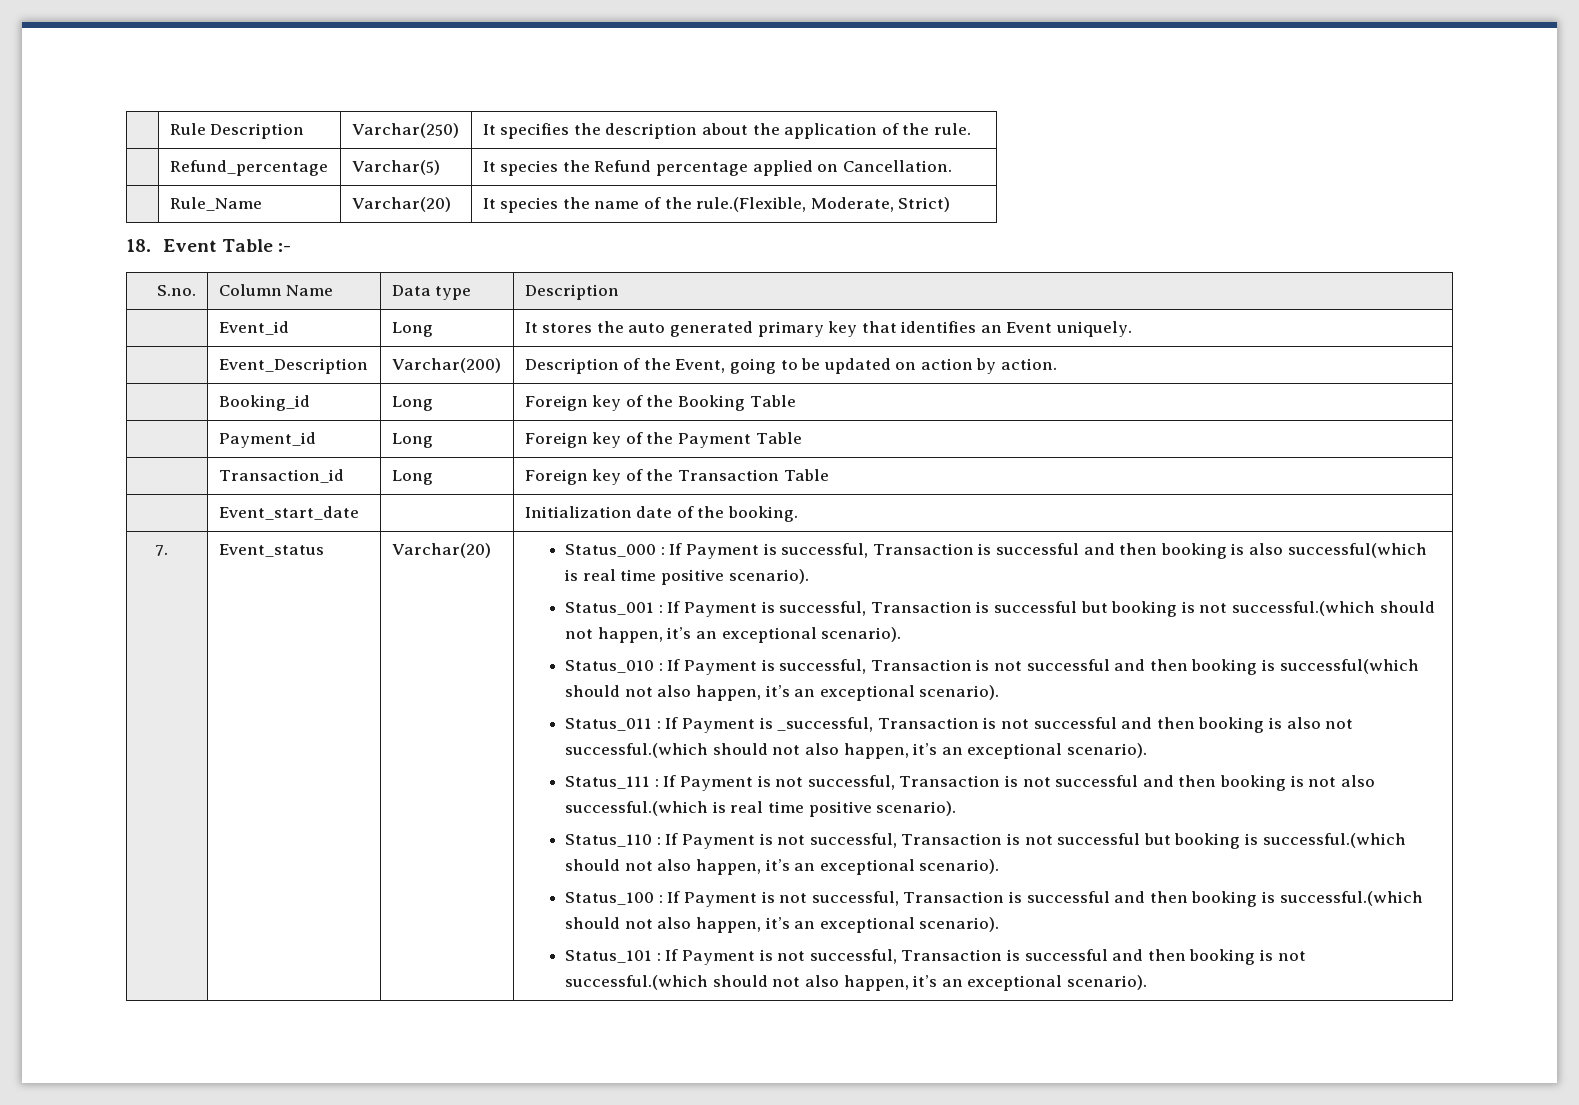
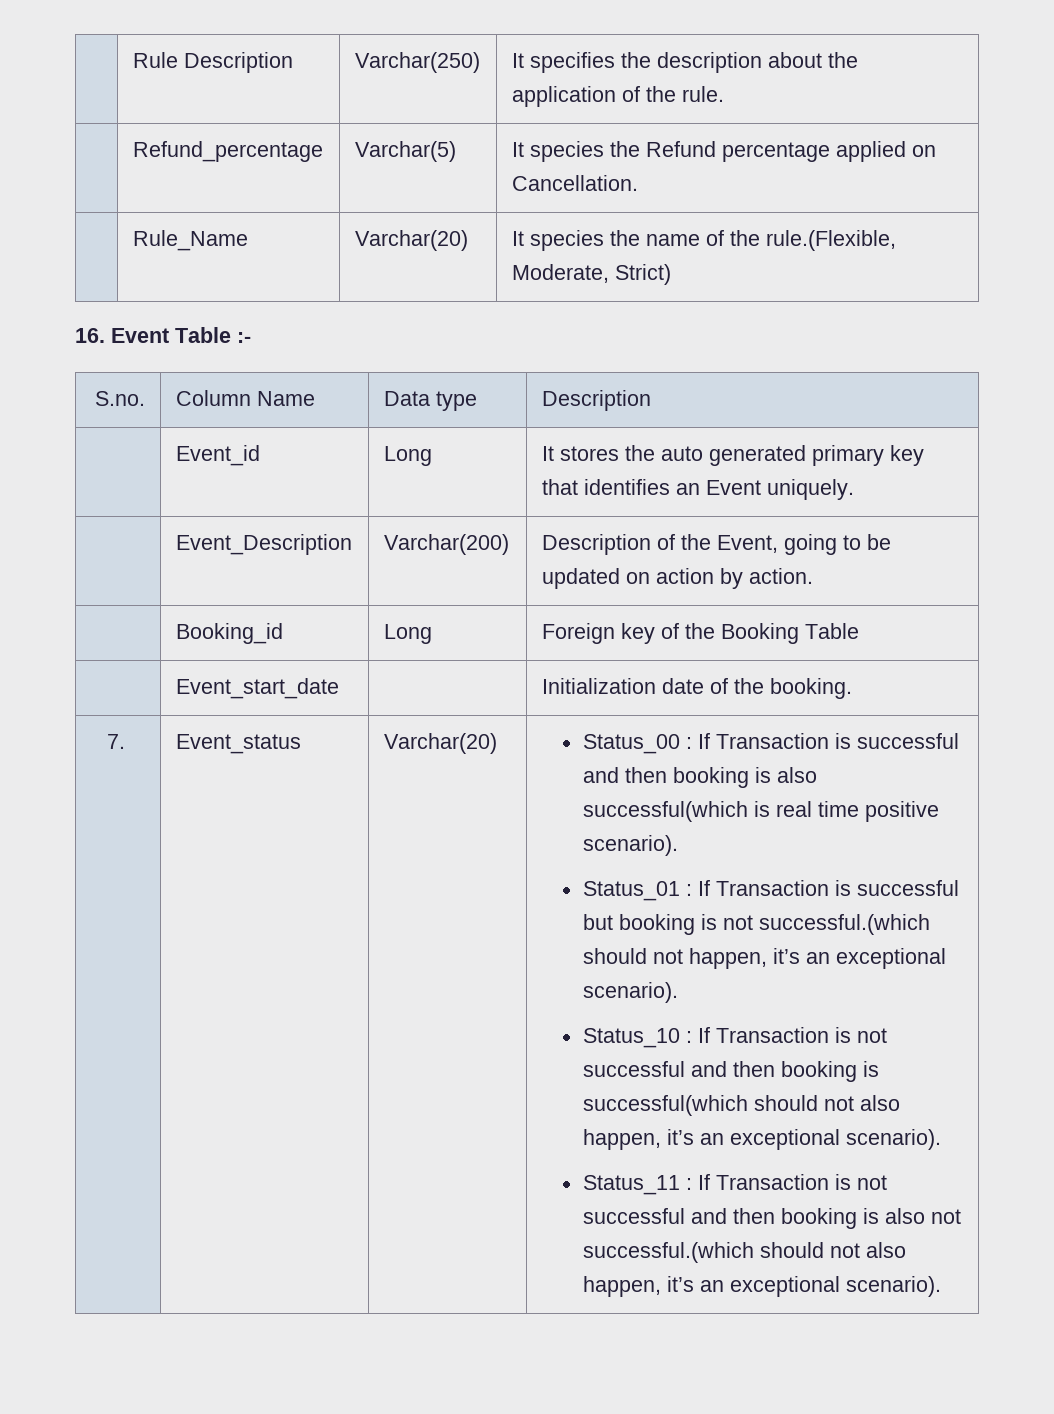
- 18. Event Table :-
+ 16. Event Table :-
- | Payment_id | Long | Foreign key of the Payment Table
- | Transaction_id | Long | Foreign key of the Transaction Table
- Status_000 : If Payment is successful, Transaction is successful and then booking is also successful(which is real time positive scenario).
+ Status_00 : If Transaction is successful and then booking is also successful(which is real time positive scenario).
- Status_001 : If Payment is successful, Transaction is successful but booking is not successful.(which should not happen, it’s an exceptional scenario).
+ Status_01 : If Transaction is successful but booking is not successful.(which should not happen, it’s an exceptional scenario).
- Status_010 : If Payment is successful, Transaction is not successful and then booking is successful(which should not also happen, it’s an exceptional scenario).
+ Status_10 : If Transaction is not successful and then booking is successful(which should not also happen, it’s an exceptional scenario).
- Status_011 : If Payment is _successful, Transaction is not successful and then booking is also not successful.(which should not also happen, it’s an exceptional scenario).
+ Status_11 : If Transaction is not successful and then booking is also not successful.(which should not also happen, it’s an exceptional scenario).
- Status_111 : If Payment is not successful, Transaction is not successful and then booking is not also successful.(which is real time positive scenario).
- Status_110 : If Payment is not successful, Transaction is not successful but booking is successful.(which should not also happen, it’s an exceptional scenario).
- Status_100 : If Payment is not successful, Transaction is successful and then booking is successful.(which should not also happen, it’s an exceptional scenario).
- Status_101 : If Payment is not successful, Transaction is successful and then booking is not successful.(which should not also happen, it’s an exceptional scenario).

